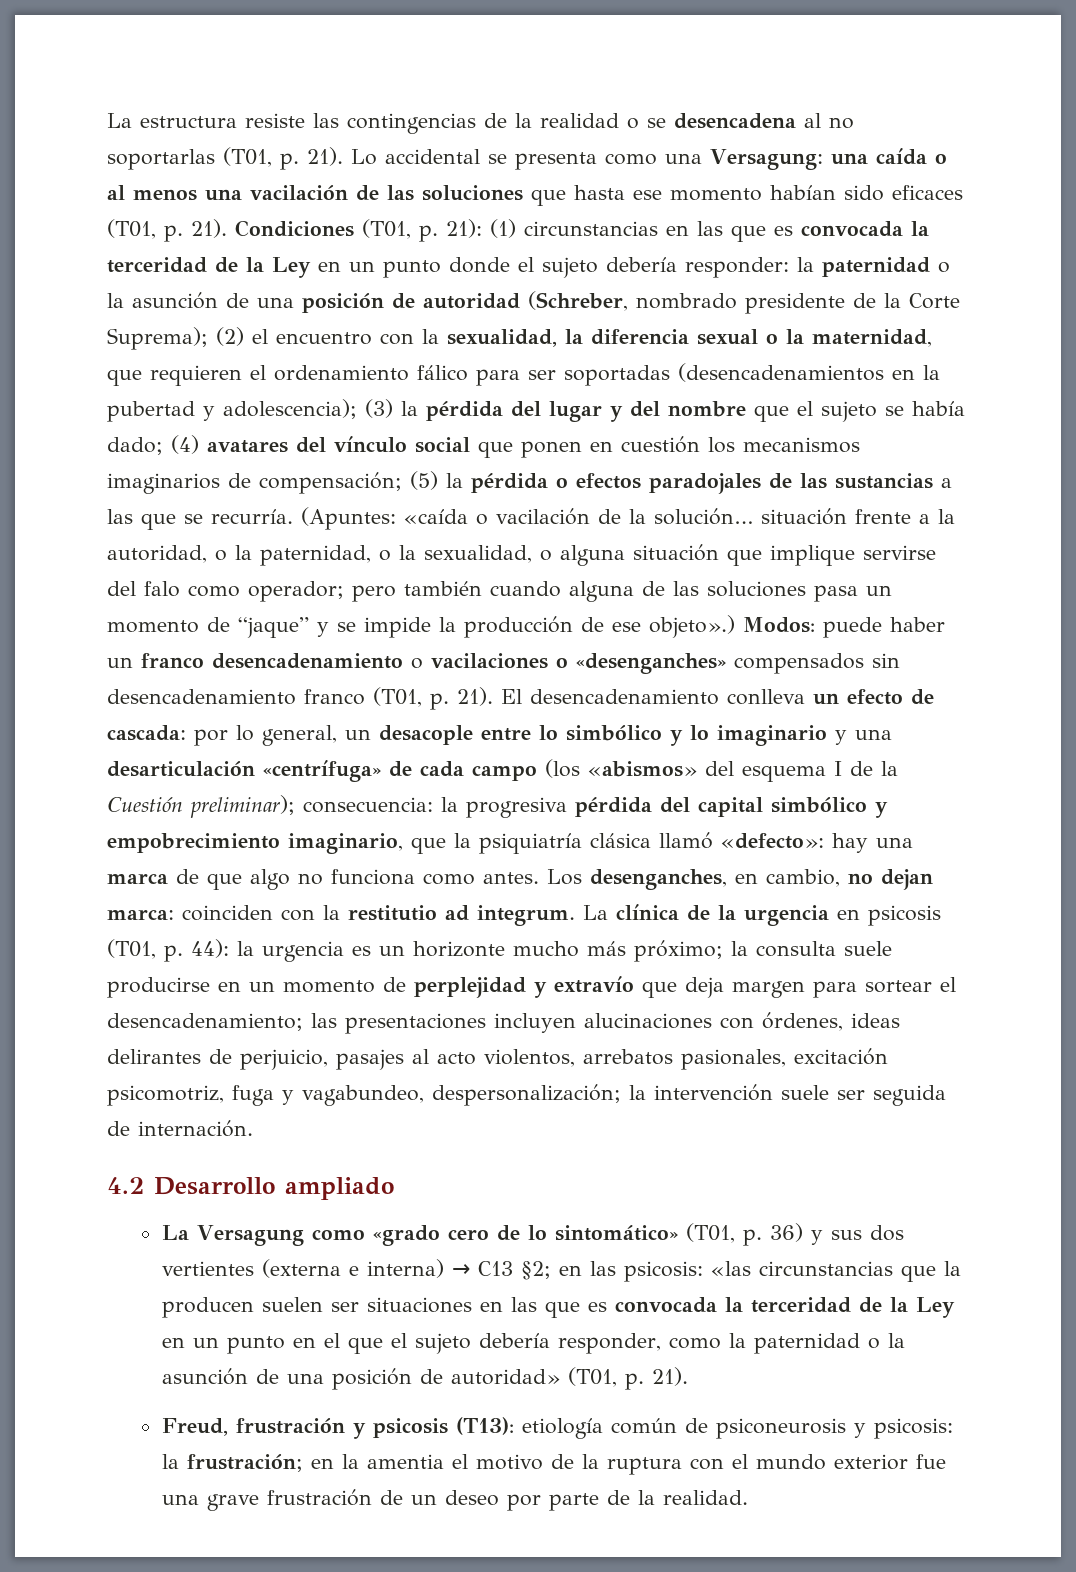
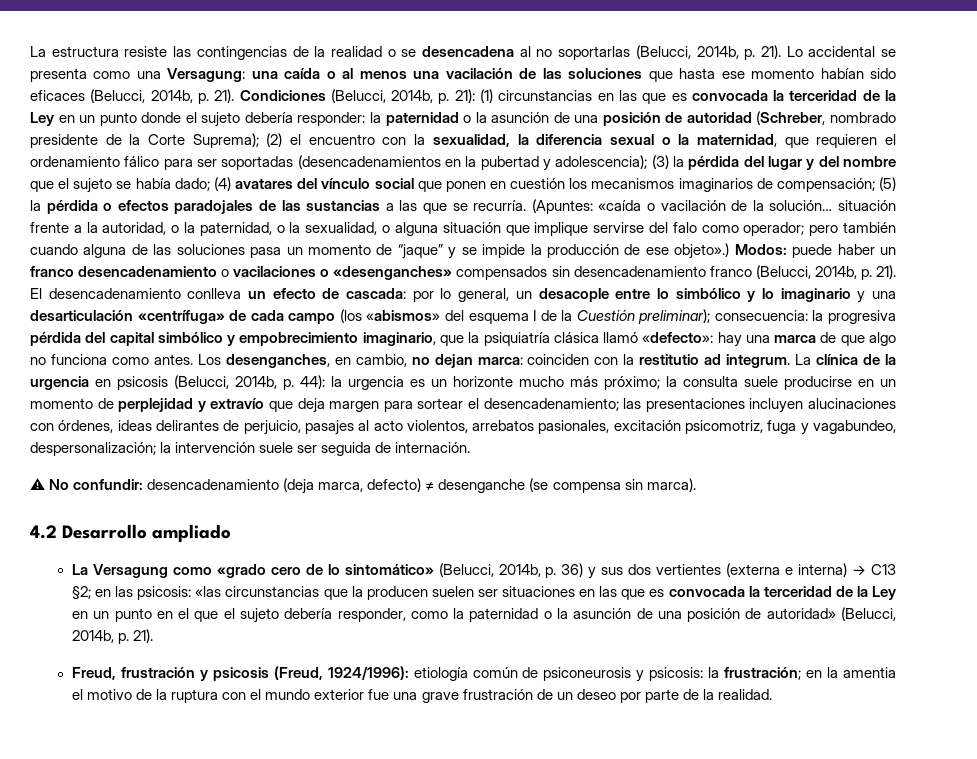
- La estructura resiste las contingencias de la realidad o se desencadena al no soportarlas (T01, p. 21).
+ La estructura resiste las contingencias de la realidad o se desencadena al no soportarlas (Belucci, 2014b, p. 21).
- Lo accidental se presenta como una Versagung: una caída o al menos una vacilación de las soluciones que hasta ese momento habían sido eficaces (T01, p. 21).
+ Lo accidental se presenta como una Versagung: una caída o al menos una vacilación de las soluciones que hasta ese momento habían sido eficaces (Belucci, 2014b, p. 21).
- Condiciones (T01, p. 21):
+ Condiciones (Belucci, 2014b, p. 21):
- Modos: puede haber un franco desencadenamiento o vacilaciones o «desenganches» compensados sin desencadenamiento franco (T01, p. 21).
+ Modos: puede haber un franco desencadenamiento o vacilaciones o «desenganches» compensados sin desencadenamiento franco (Belucci, 2014b, p. 21).
- La clínica de la urgencia en psicosis (T01, p. 44):
+ La clínica de la urgencia en psicosis (Belucci, 2014b, p. 44):
+ ⚠ No confundir: desencadenamiento (deja marca, defecto) ≠ desenganche (se compensa sin marca).
- La Versagung como «grado cero de lo sintomático» (T01, p. 36) y sus dos vertientes (externa e interna) → C13 §2;
+ La Versagung como «grado cero de lo sintomático» (Belucci, 2014b, p. 36) y sus dos vertientes (externa e interna) → C13 §2;
- «las circunstancias que la producen suelen ser situaciones en las que es convocada la terceridad de la Ley en un punto en el que el sujeto debería responder, como la paternidad o la asunción de una posición de autoridad» (T01, p. 21).
+ «las circunstancias que la producen suelen ser situaciones en las que es convocada la terceridad de la Ley en un punto en el que el sujeto debería responder, como la paternidad o la asunción de una posición de autoridad» (Belucci, 2014b, p. 21).
- Freud, frustración y psicosis (T13): etiología común de psiconeurosis y psicosis: la frustración; en la amentia el motivo de la ruptura con el mundo exterior fue una grave frustración de un deseo por parte de la realidad.
+ Freud, frustración y psicosis (Freud, 1924/1996): etiología común de psiconeurosis y psicosis: la frustración; en la amentia el motivo de la ruptura con el mundo exterior fue una grave frustración de un deseo por parte de la realidad.

